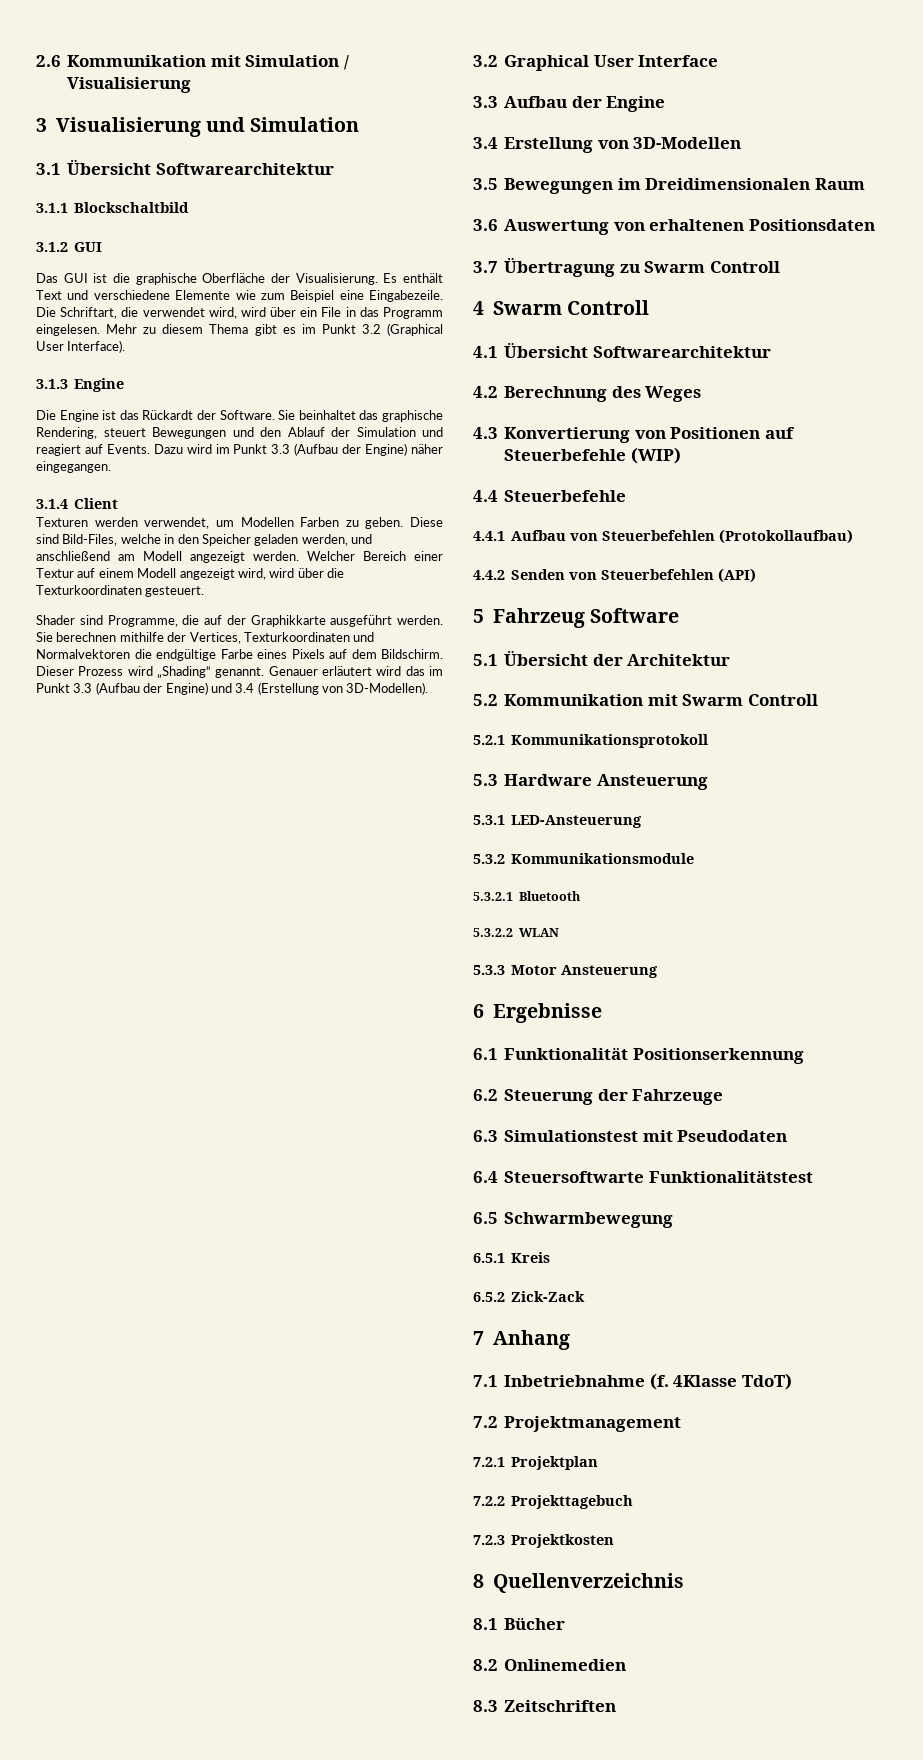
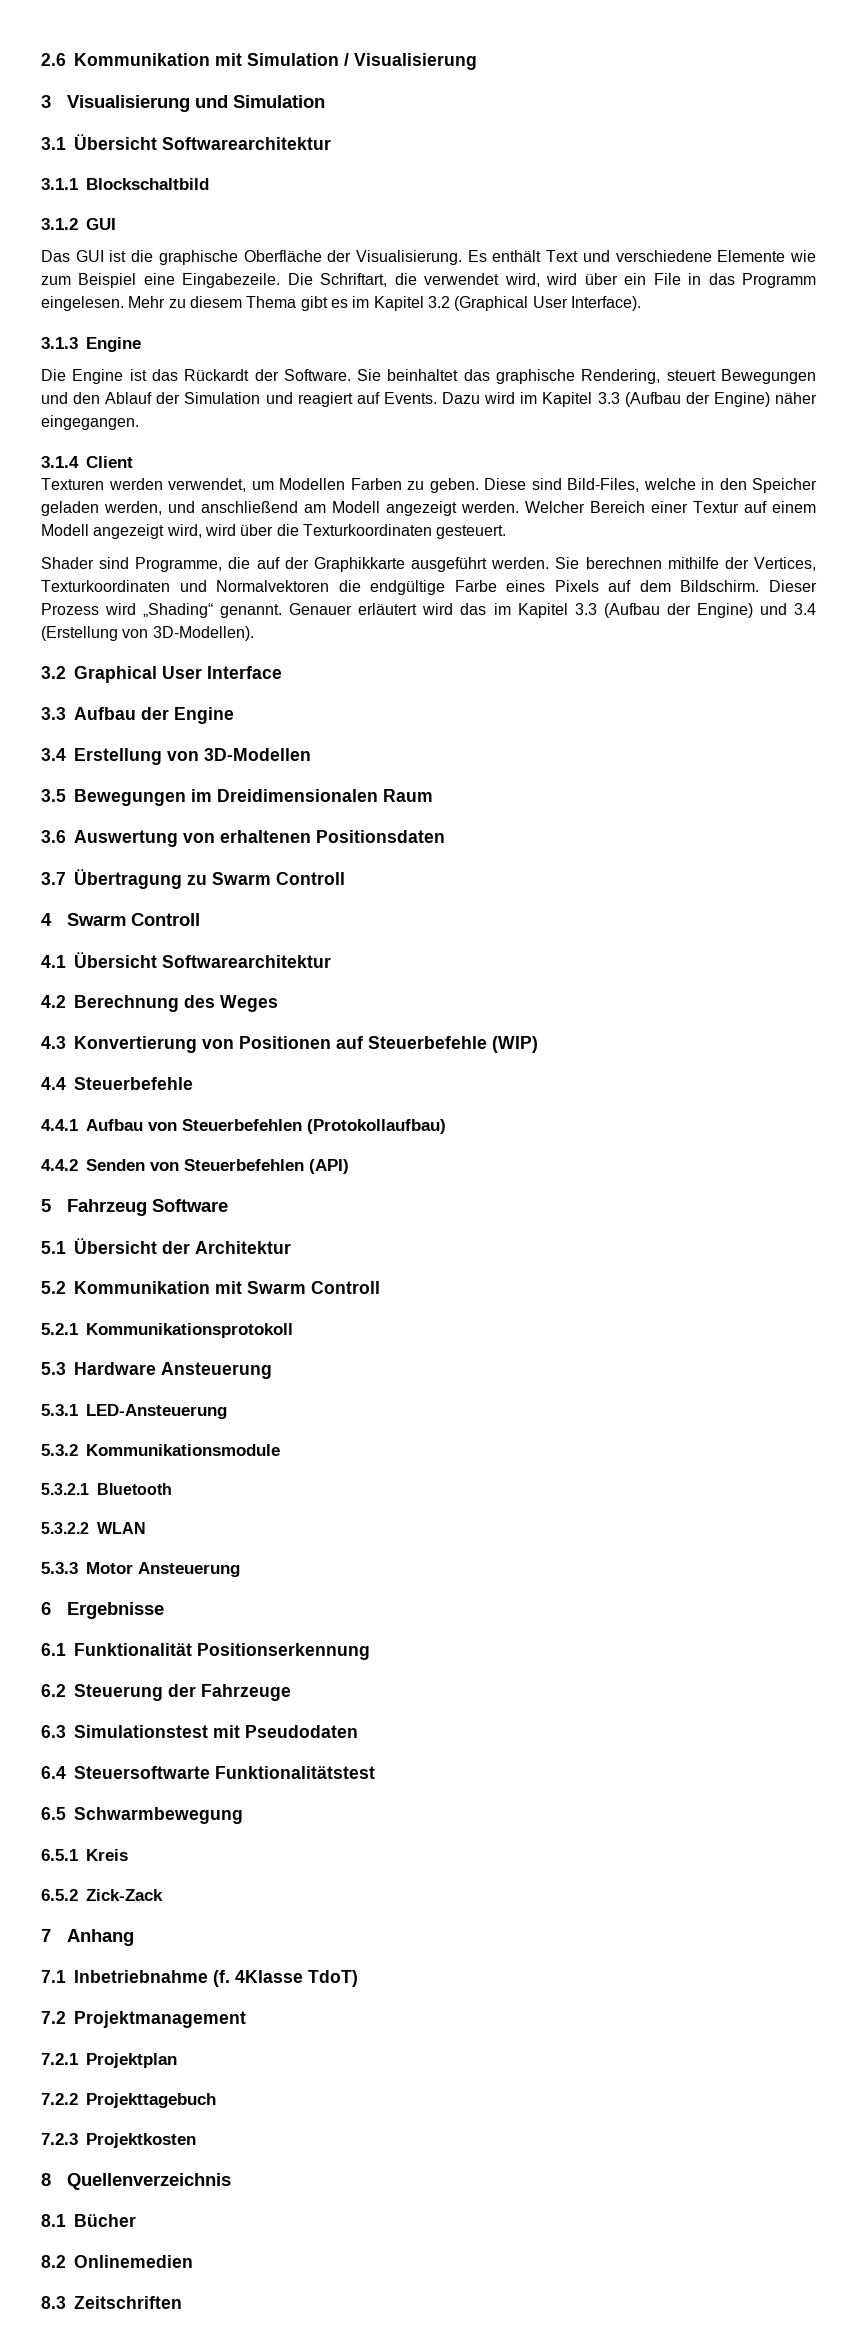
- Mehr zu diesem Thema gibt es im Punkt 3.2 (Graphical User Interface).
+ Mehr zu diesem Thema gibt es im Kapitel 3.2 (Graphical User Interface).
- Dazu wird im Punkt 3.3 (Aufbau der Engine) näher eingegangen.
+ Dazu wird im Kapitel 3.3 (Aufbau der Engine) näher eingegangen.
- Genauer erläutert wird das im Punkt 3.3 (Aufbau der Engine) und 3.4 (Erstellung von 3D-Modellen).
+ Genauer erläutert wird das im Kapitel 3.3 (Aufbau der Engine) und 3.4 (Erstellung von 3D-Modellen).

